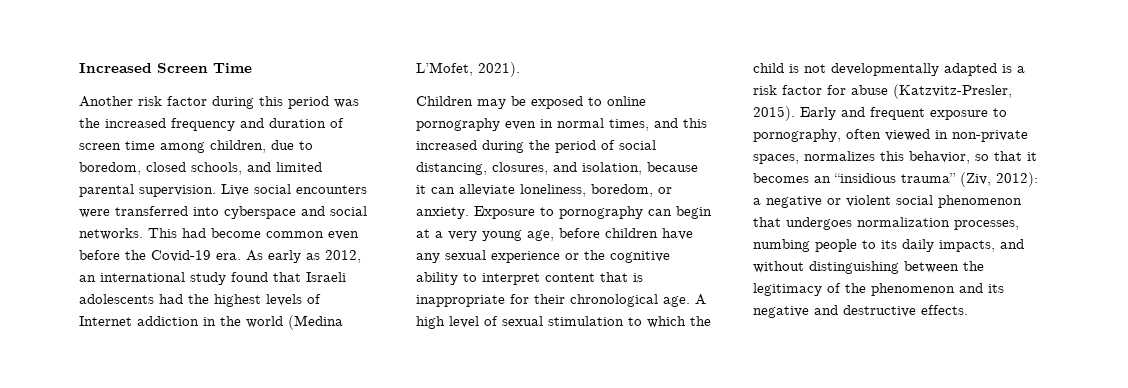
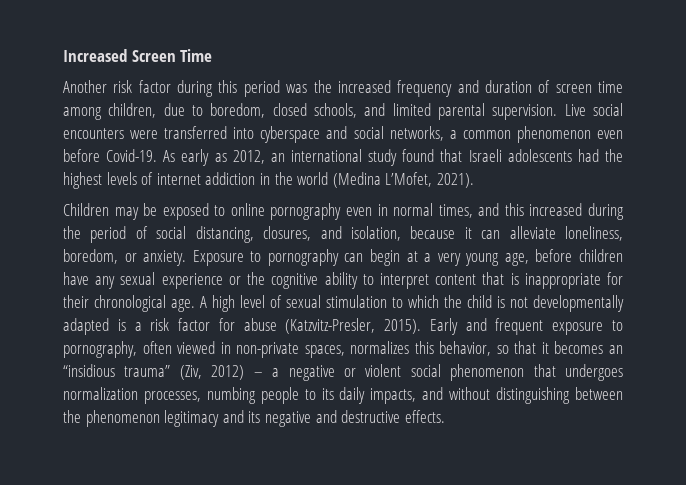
- Live social encounters were transferred into cyberspace and social networks. This had become common even before the Covid-19 era.
+ Live social encounters were transferred into cyberspace and social networks, a common phenomenon even before Covid-19.
- As early as 2012, an international study found that Israeli adolescents had the highest levels of Internet addiction in the world (Medina L’Mofet, 2021).
+ As early as 2012, an international study found that Israeli adolescents had the highest levels of internet addiction in the world (Medina L’Mofet, 2021).
- Early and frequent exposure to pornography, often viewed in non-private spaces, normalizes this behavior, so that it becomes an “insidious trauma” (Ziv, 2012): a negative or violent social phenomenon that undergoes normalization processes, numbing people to its daily impacts, and without distinguishing between the legitimacy of the phenomenon and its negative and destructive effects.
+ Early and frequent exposure to pornography, often viewed in non-private spaces, normalizes this behavior, so that it becomes an “insidious trauma” (Ziv, 2012) – a negative or violent social phenomenon that undergoes normalization processes, numbing people to its daily impacts, and without distinguishing between the phenomenon legitimacy and its negative and destructive effects.

